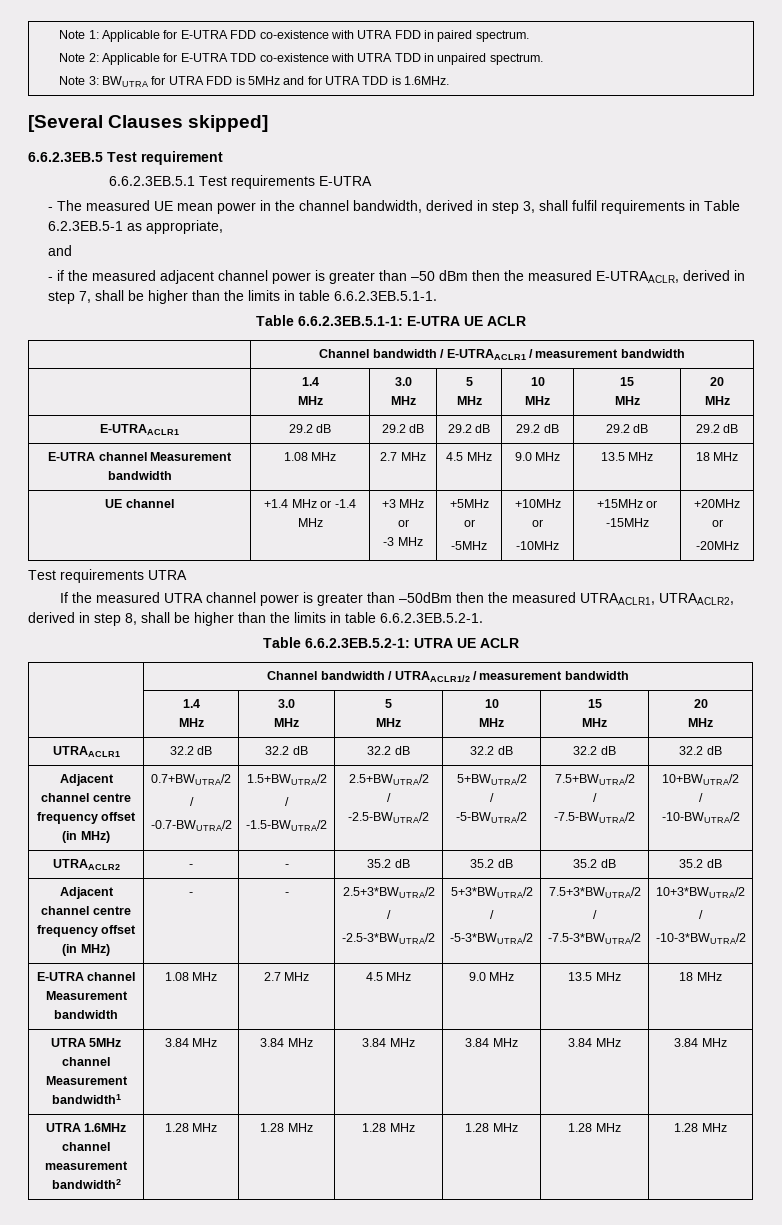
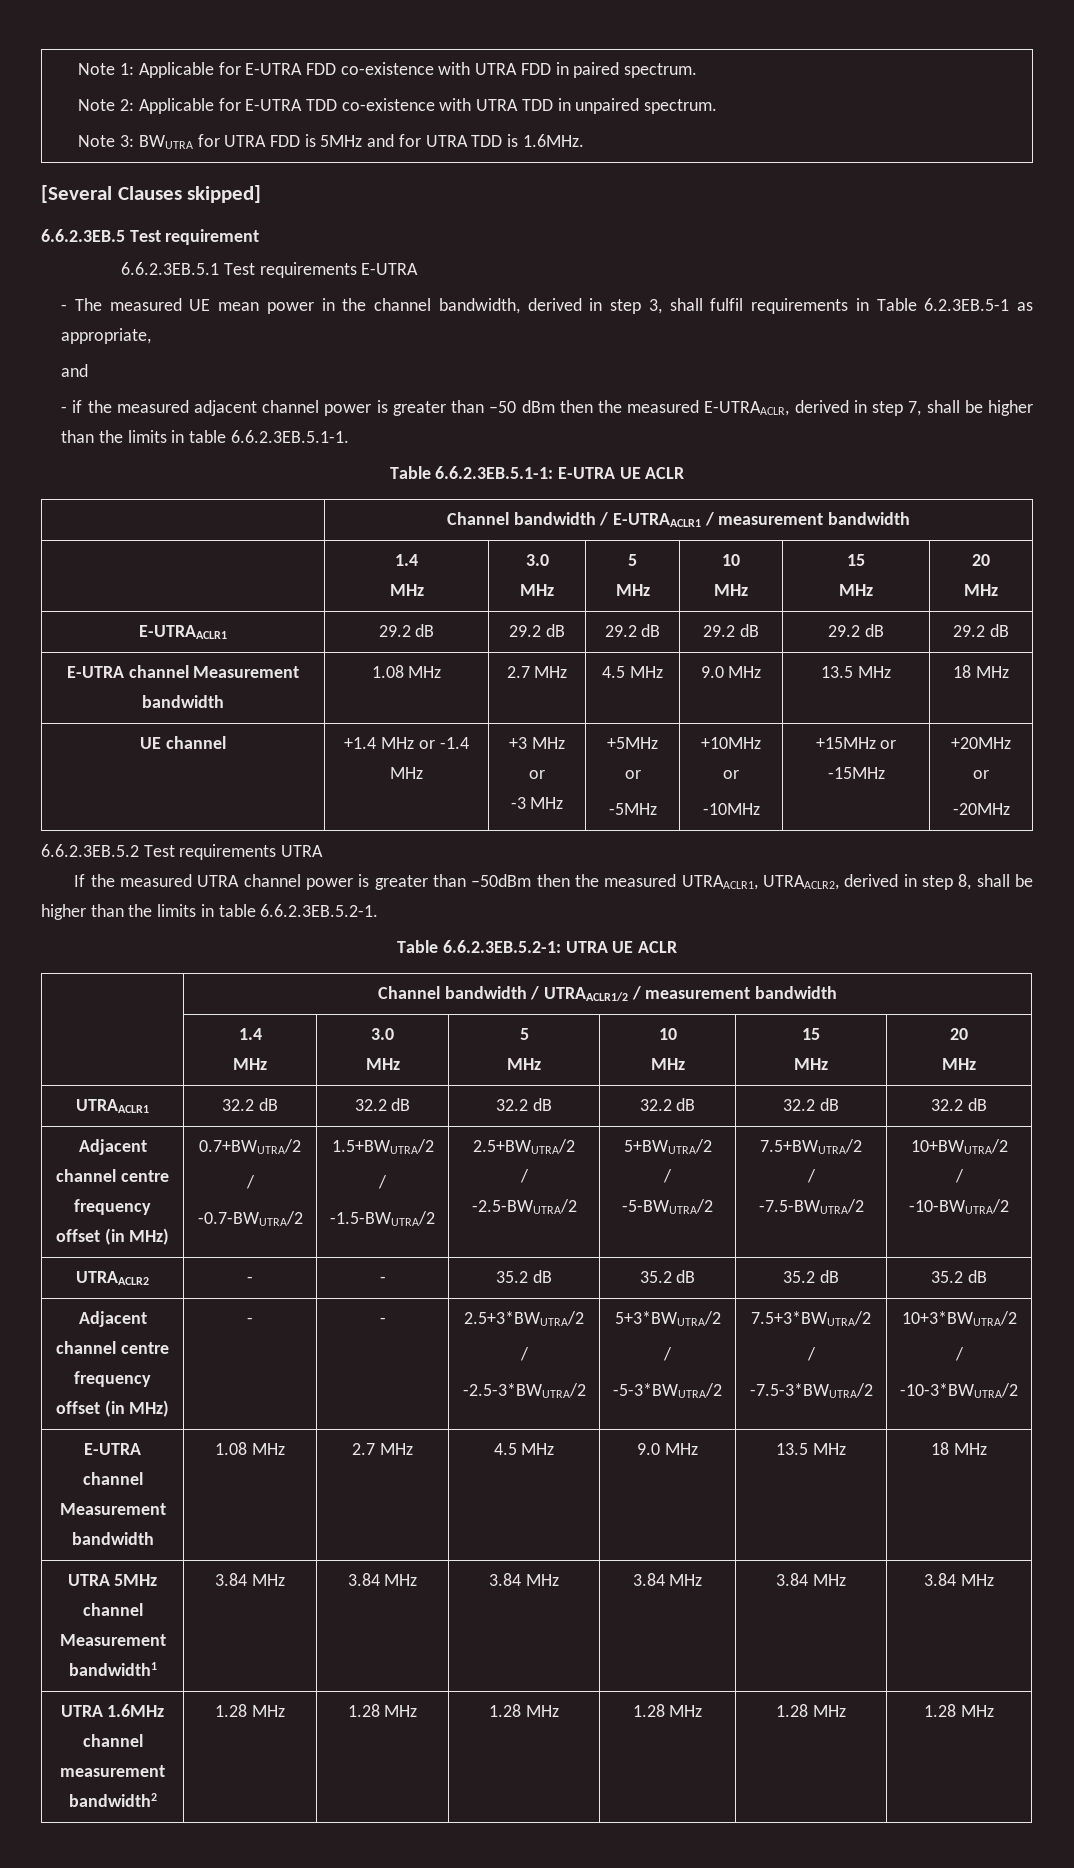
- Test requirements UTRA
+ 6.6.2.3EB.5.2 Test requirements UTRA

